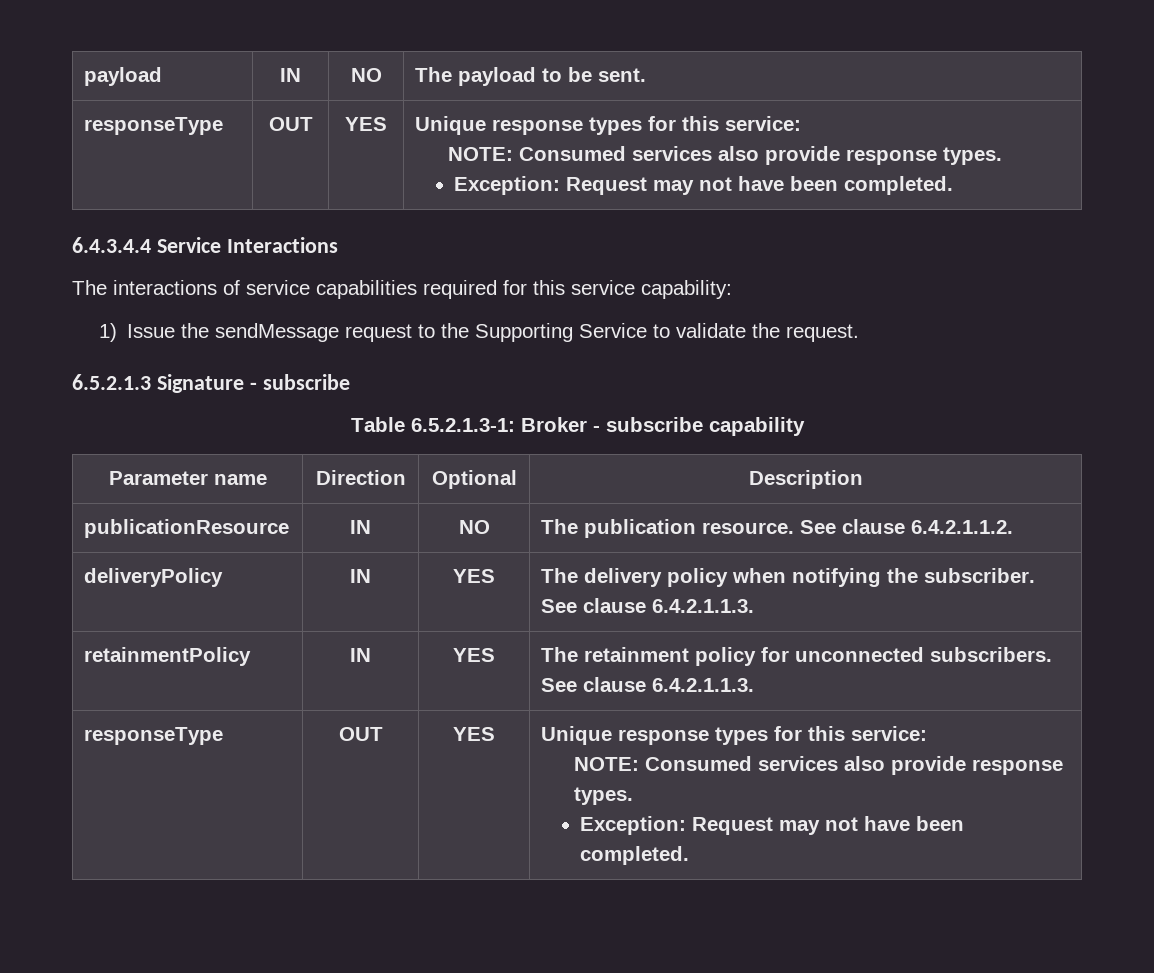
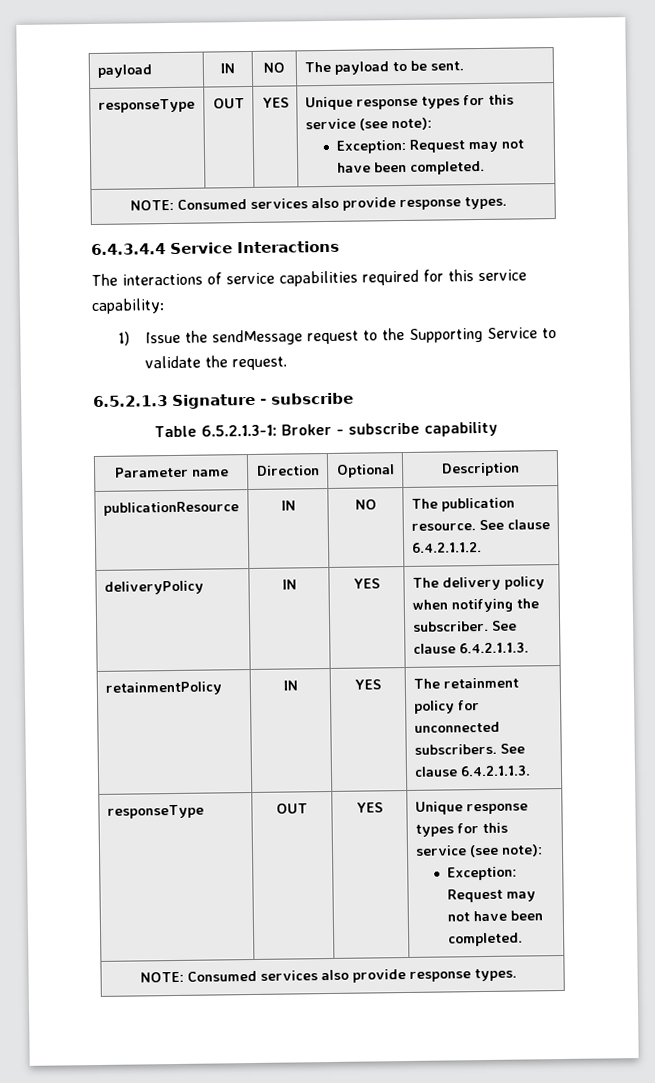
  payload | IN | NO | The payload to be sent.
- responseType | OUT | YES | Unique response types for this service:
+ responseType | OUT | YES | Unique response types for this service (see note):
+ Exception: Request may not have been completed.
  NOTE: Consumed services also provide response types.
- Exception: Request may not have been completed.
  retainmentPolicy | IN | YES | The retainment policy for unconnected subscribers. See clause 6.4.2.1.1.3.
- responseType | OUT | YES | Unique response types for this service:
+ responseType | OUT | YES | Unique response types for this service (see note):
+ Exception: Request may not have been completed.
  NOTE: Consumed services also provide response types.
- Exception: Request may not have been completed.

